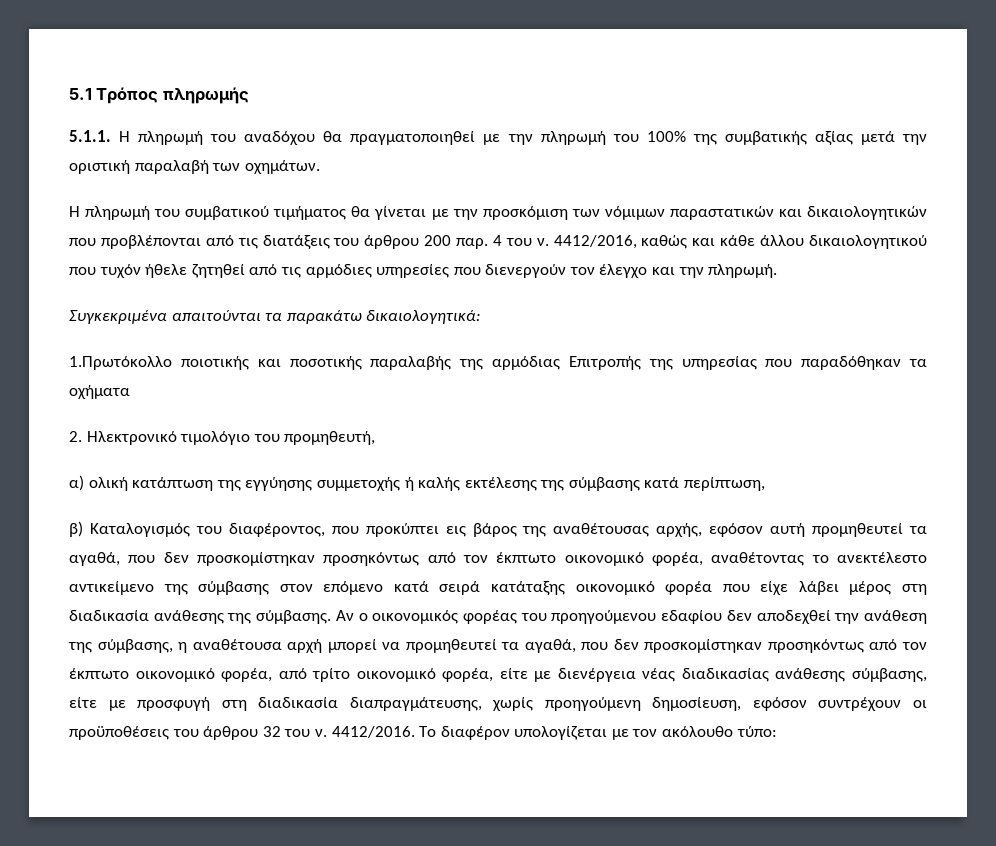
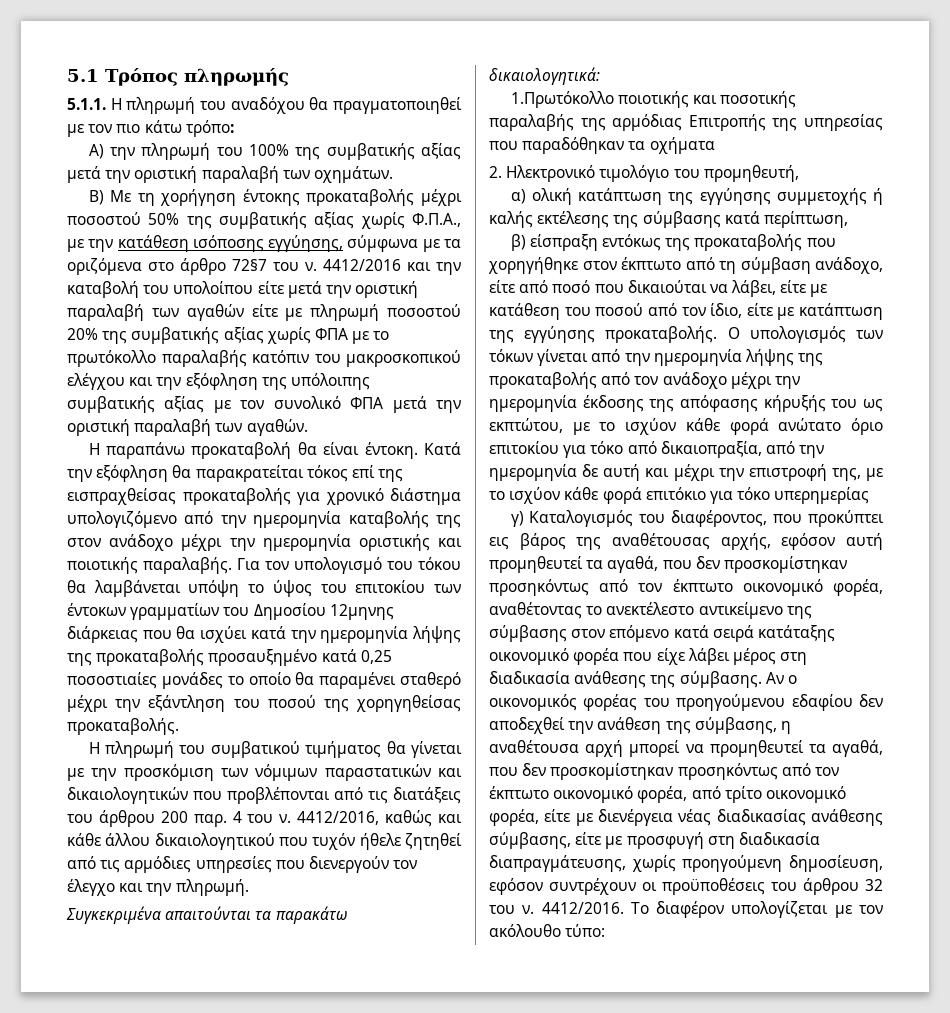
- 5.1.1. Η πληρωμή του αναδόχου θα πραγματοποιηθεί με την πληρωμή του 100% της συμβατικής αξίας μετά την οριστική παραλαβή των οχημάτων.
+ 5.1.1. Η πληρωμή του αναδόχου θα πραγματοποιηθεί με τον πιο κάτω τρόπο:
+ Α) την πληρωμή του 100% της συμβατικής αξίας μετά την οριστική παραλαβή των οχημάτων.
+ Β) Με τη χορήγηση έντοκης προκαταβολής μέχρι ποσοστού 50% της συμβατικής αξίας χωρίς Φ.Π.Α., με την κατάθεση ισόποσης εγγύησης, σύμφωνα με τα οριζόμενα στο άρθρο 72§7 του ν. 4412/2016 και την καταβολή του υπολοίπου είτε μετά την οριστική παραλαβή των αγαθών είτε με πληρωμή ποσοστού 20% της συμβατικής αξίας χωρίς ΦΠΑ με το πρωτόκολλο παραλαβής κατόπιν του μακροσκοπικού ελέγχου και την εξόφληση της υπόλοιπης συμβατικής αξίας με τον συνολικό ΦΠΑ μετά την οριστική παραλαβή των αγαθών.
+ Η παραπάνω προκαταβολή θα είναι έντοκη. Κατά την εξόφληση θα παρακρατείται τόκος επί της εισπραχθείσας προκαταβολής για χρονικό διάστημα υπολογιζόμενο από την ημερομηνία καταβολής της στον ανάδοχο μέχρι την ημερομηνία οριστικής και ποιοτικής παραλαβής. Για τον υπολογισμό του τόκου θα λαμβάνεται υπόψη το ύψος του επιτοκίου των έντοκων γραμματίων του Δημοσίου 12μηνης διάρκειας που θα ισχύει κατά την ημερομηνία λήψης της προκαταβολής προσαυξημένο κατά 0,25 ποσοστιαίες μονάδες το οποίο θα παραμένει σταθερό μέχρι την εξάντληση του ποσού της χορηγηθείσας προκαταβολής.
- β) Καταλογισμός του διαφέροντος, που προκύπτει εις βάρος της αναθέτουσας αρχής, εφόσον αυτή προμηθευτεί τα αγαθά, που δεν προσκομίστηκαν προσηκόντως από τον έκπτωτο οικονομικό φορέα, αναθέτοντας το ανεκτέλεστο αντικείμενο της σύμβασης στον επόμενο κατά σειρά κατάταξης οικονομικό φορέα που είχε λάβει μέρος στη διαδικασία ανάθεσης της σύμβασης.
+ β) είσπραξη εντόκως της προκαταβολής που χορηγήθηκε στον έκπτωτο από τη σύμβαση ανάδοχο, είτε από ποσό που δικαιούται να λάβει, είτε με κατάθεση του ποσού από τον ίδιο, είτε με κατάπτωση της εγγύησης προκαταβολής. Ο υπολογισμός των τόκων γίνεται από την ημερομηνία λήψης της προκαταβολής από τον ανάδοχο μέχρι την ημερομηνία έκδοσης της απόφασης κήρυξής του ως εκπτώτου, με το ισχύον κάθε φορά ανώτατο όριο επιτοκίου για τόκο από δικαιοπραξία, από την ημερομηνία δε αυτή και μέχρι την επιστροφή της, με το ισχύον κάθε φορά επιτόκιο για τόκο υπερημερίας
+ γ) Καταλογισμός του διαφέροντος, που προκύπτει εις βάρος της αναθέτουσας αρχής, εφόσον αυτή προμηθευτεί τα αγαθά, που δεν προσκομίστηκαν προσηκόντως από τον έκπτωτο οικονομικό φορέα, αναθέτοντας το ανεκτέλεστο αντικείμενο της σύμβασης στον επόμενο κατά σειρά κατάταξης οικονομικό φορέα που είχε λάβει μέρος στη διαδικασία ανάθεσης της σύμβασης.

